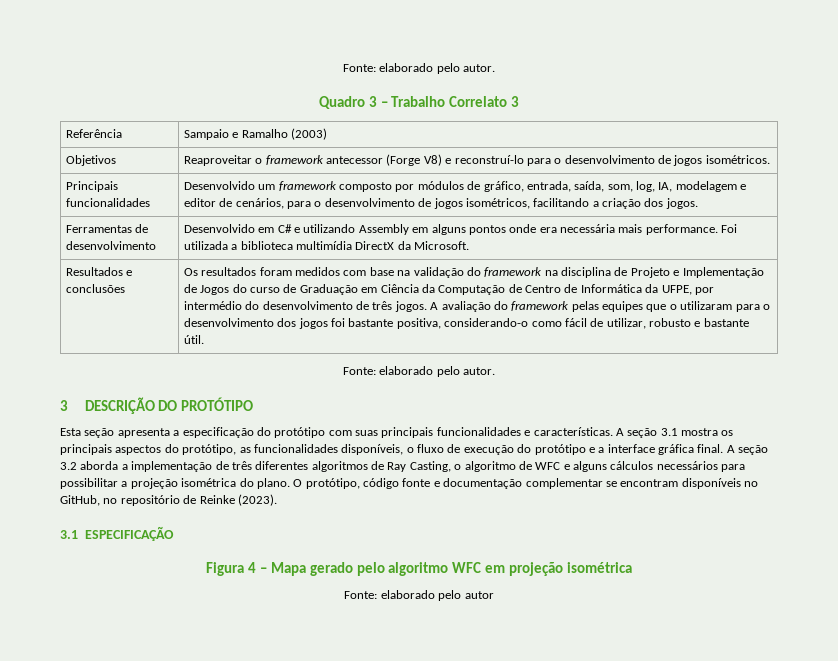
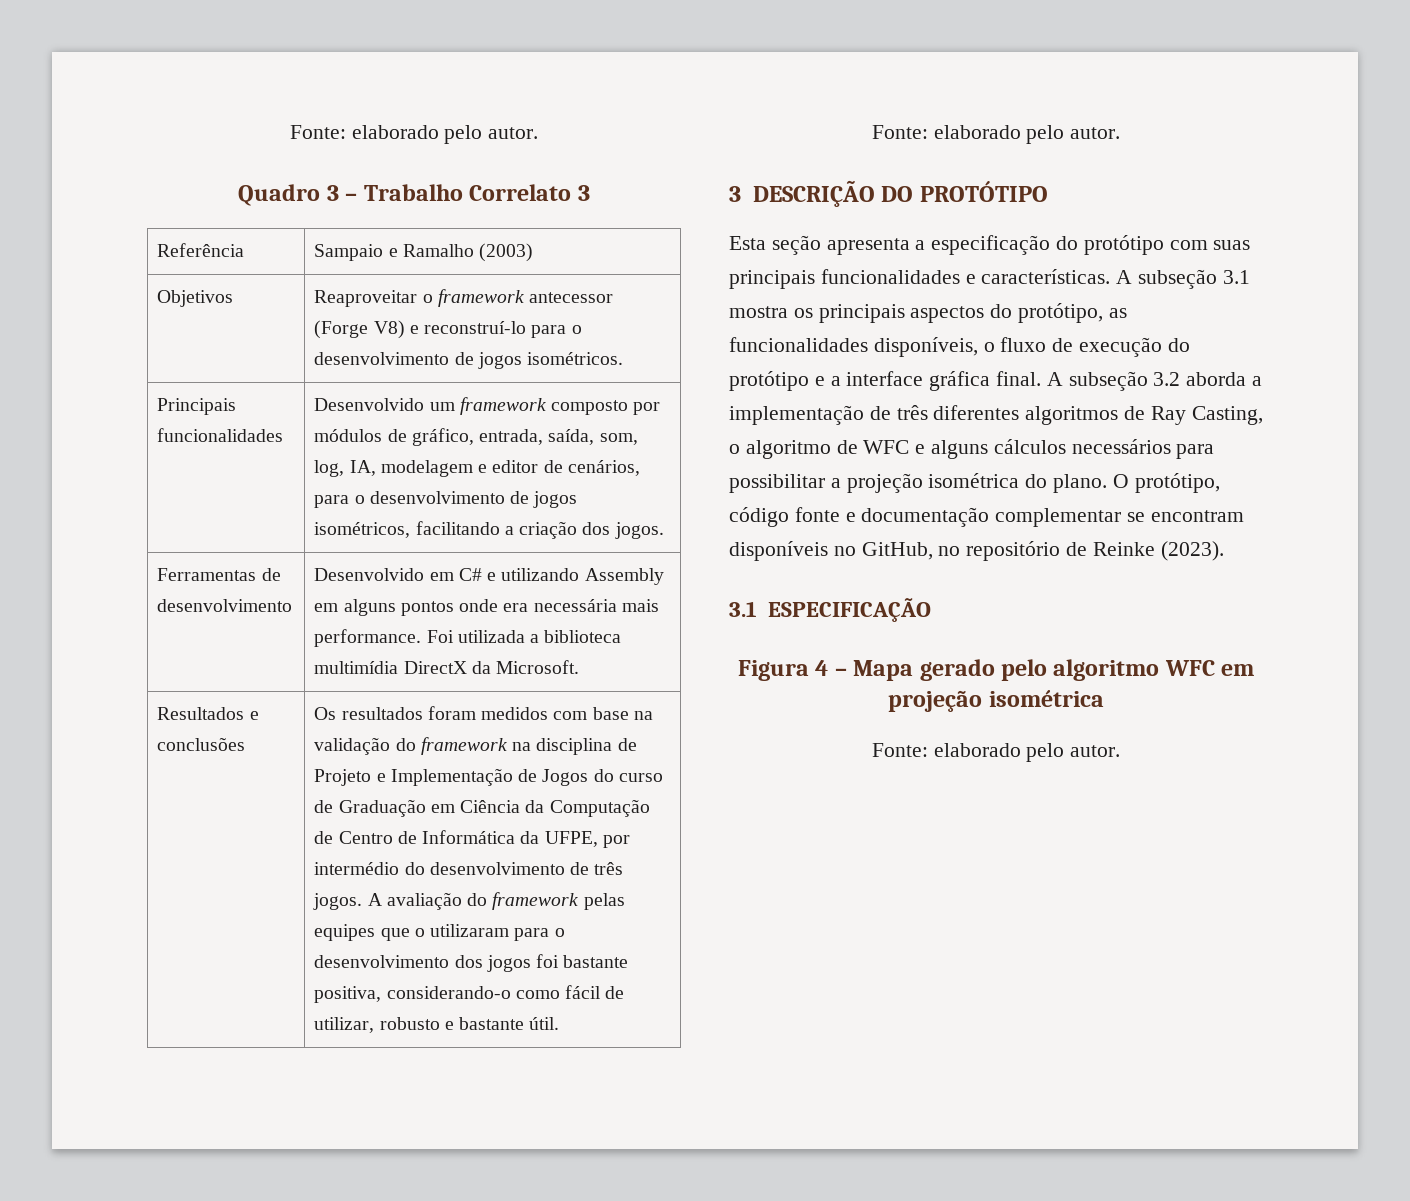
- A seção 3.1 mostra os principais aspectos do protótipo, as funcionalidades disponíveis, o fluxo de execução do protótipo e a interface gráfica final.
+ A subseção 3.1 mostra os principais aspectos do protótipo, as funcionalidades disponíveis, o fluxo de execução do protótipo e a interface gráfica final.
- A seção 3.2 aborda a implementação de três diferentes algoritmos de Ray Casting, o algoritmo de WFC e alguns cálculos necessários para possibilitar a projeção isométrica do plano.
+ A subseção 3.2 aborda a implementação de três diferentes algoritmos de Ray Casting, o algoritmo de WFC e alguns cálculos necessários para possibilitar a projeção isométrica do plano.
  Figura 4 – Mapa gerado pelo algoritmo WFC em projeção isométrica
- Fonte: elaborado pelo autor
+ Fonte: elaborado pelo autor.

